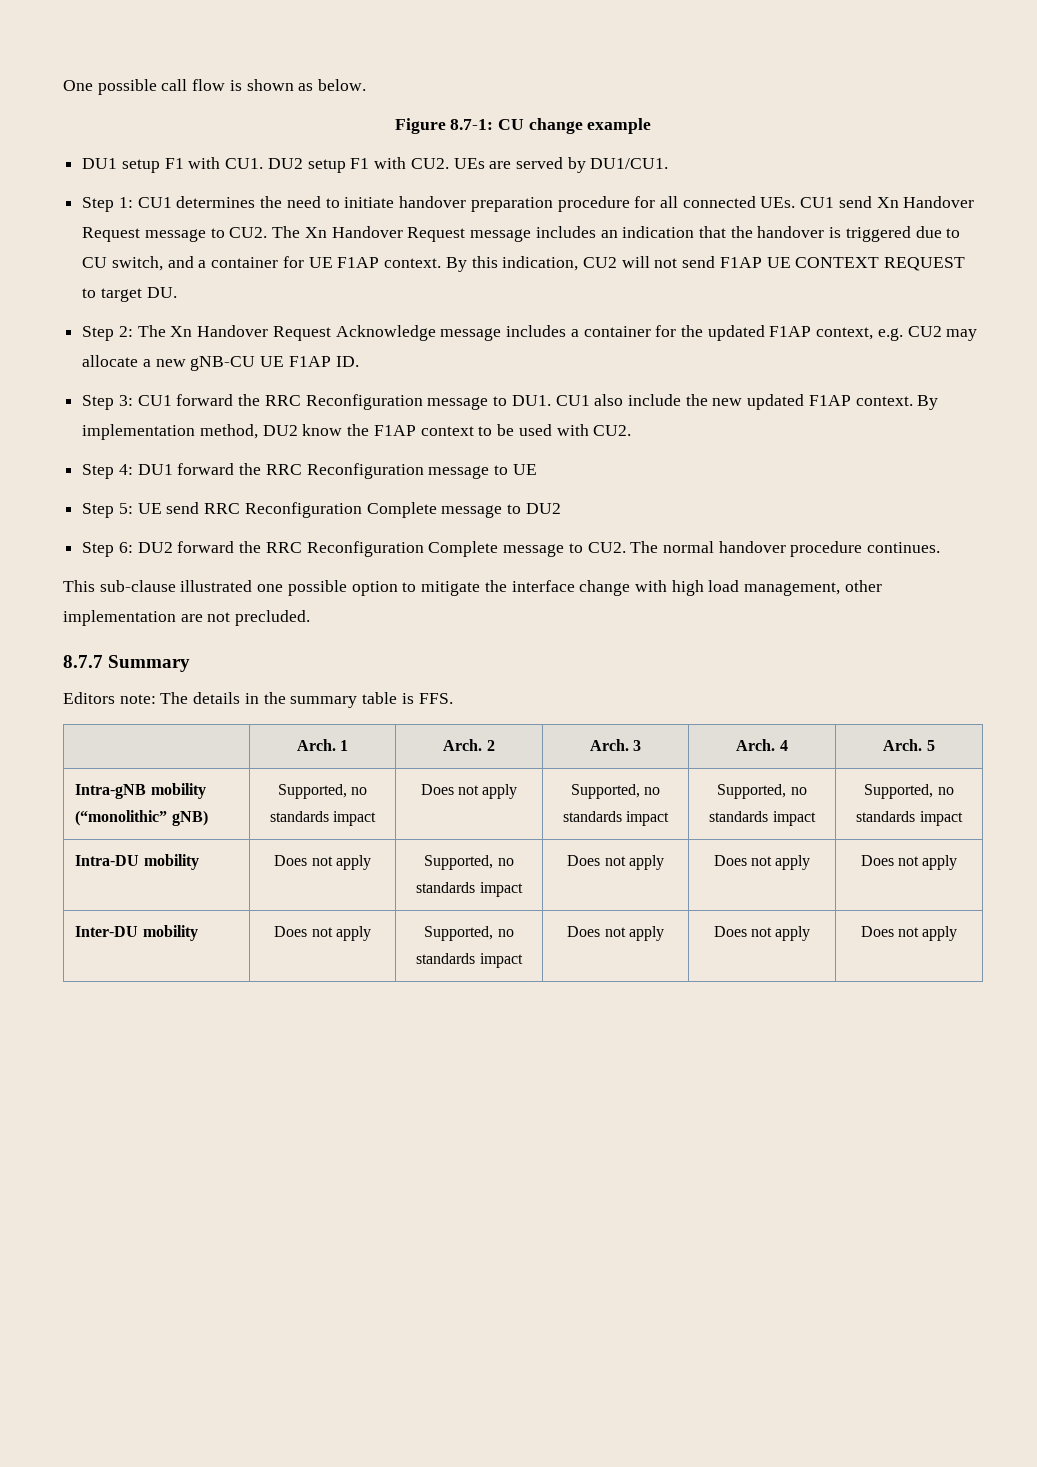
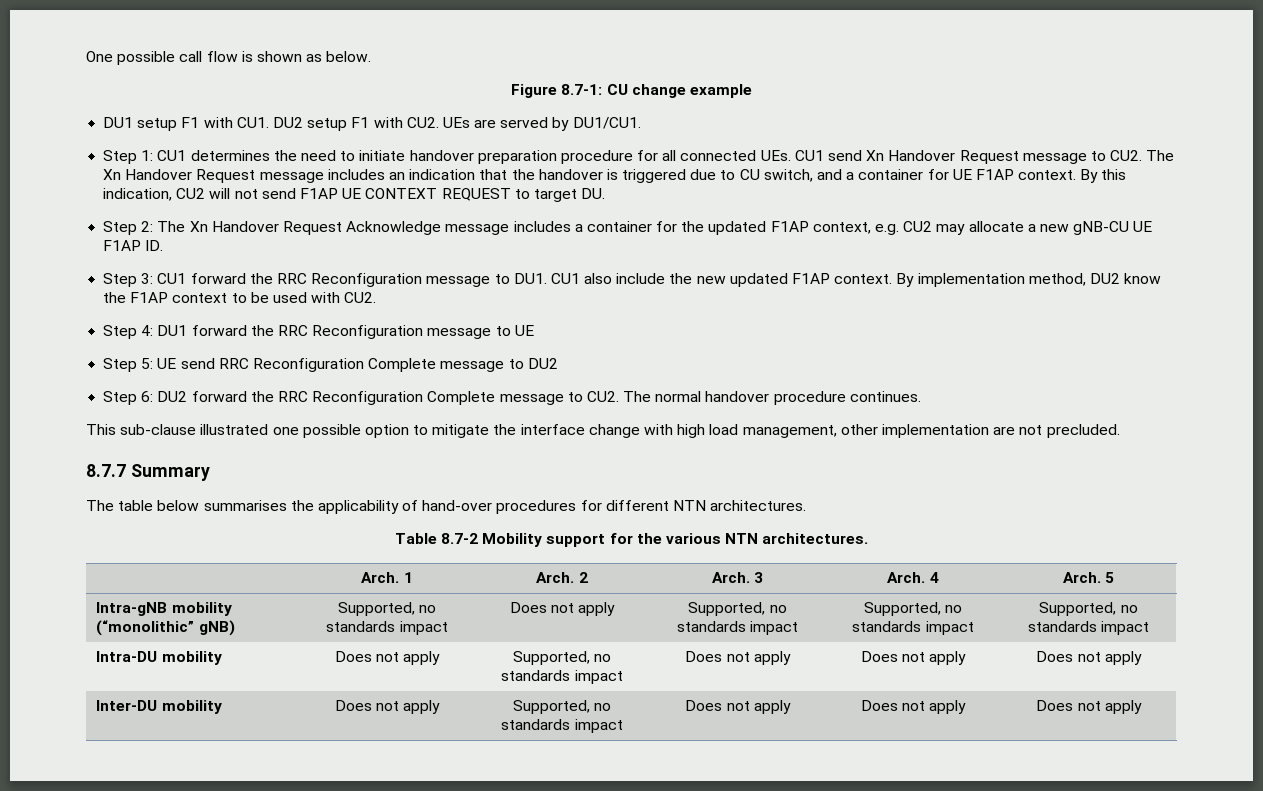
- Editors note: The details in the summary table is FFS.
+ The table below summarises the applicability of hand-over procedures for different NTN architectures.
+ Table 8.7-2 Mobility support for the various NTN architectures.

